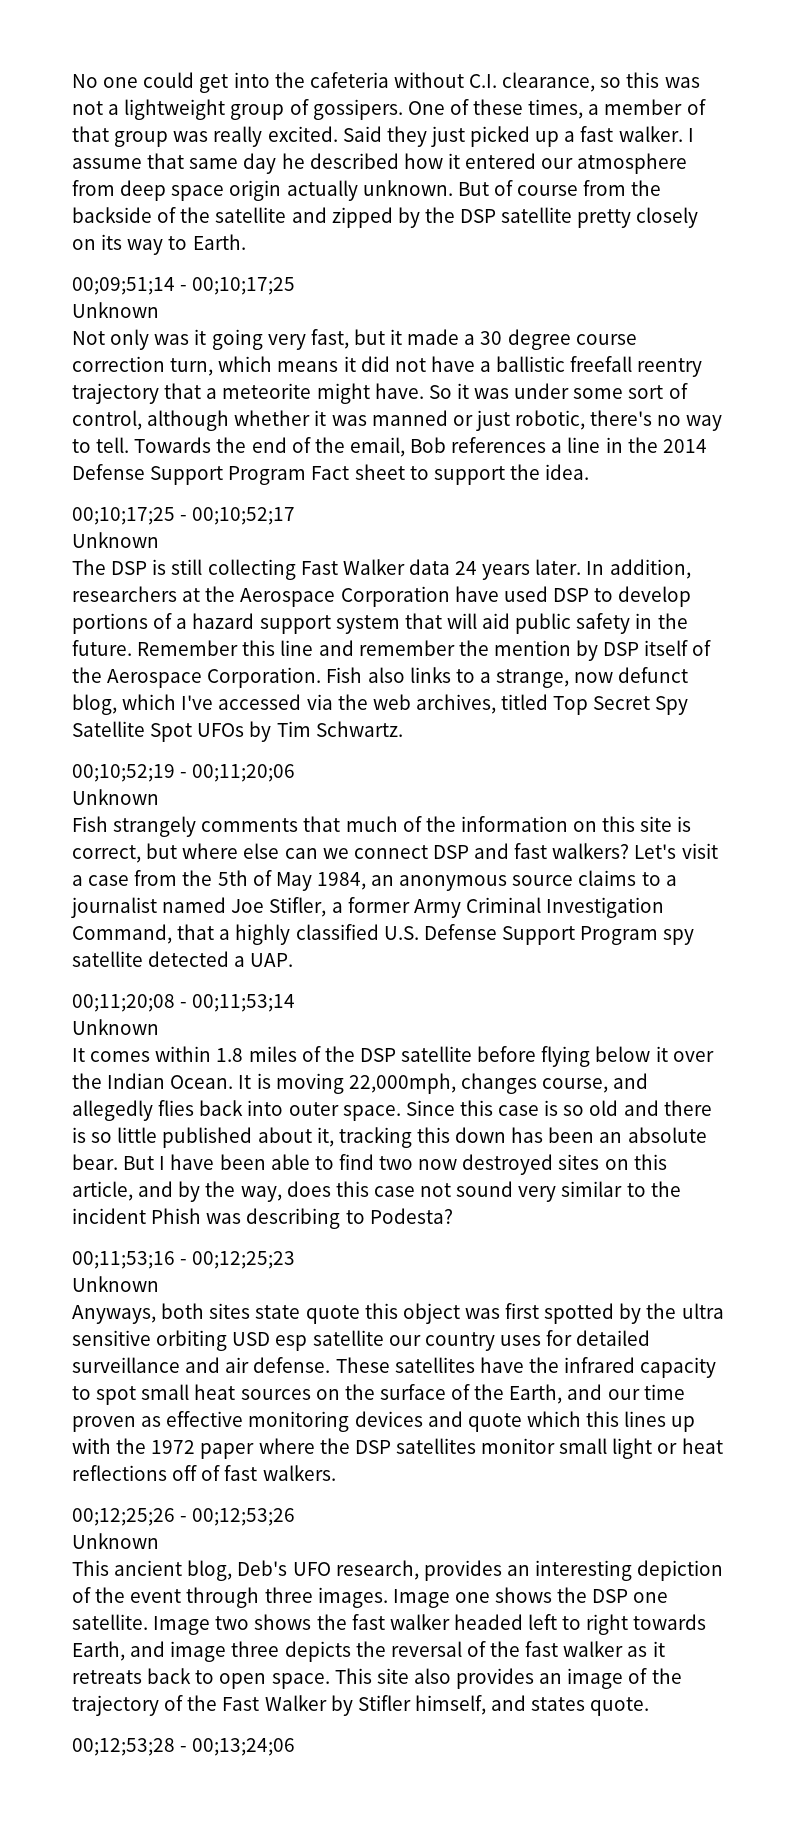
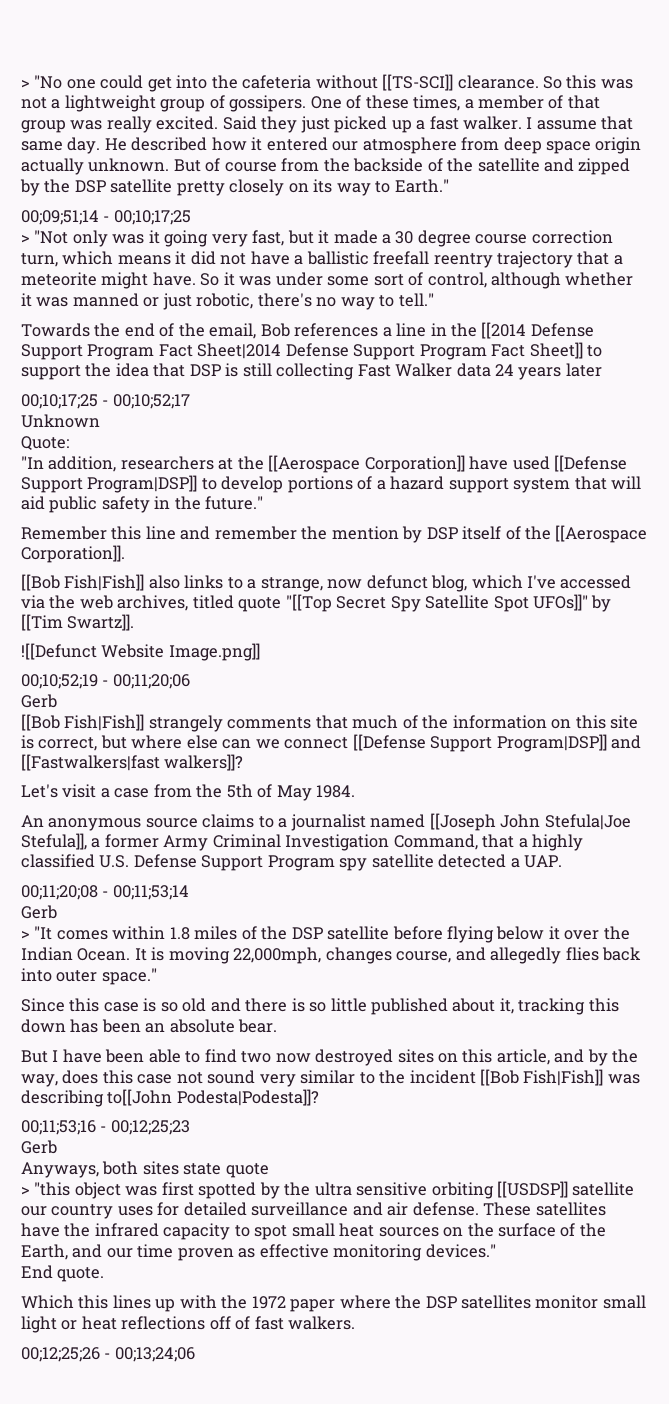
- No one could get into the cafeteria without C.I. clearance, so this was not a lightweight group of gossipers.
+ > "No one could get into the cafeteria without [[TS-SCI]] clearance. So this was not a lightweight group of gossipers.
- I assume that same day he described how it entered our atmosphere from deep space origin actually unknown.
+ I assume that same day. He described how it entered our atmosphere from deep space origin actually unknown.
- But of course from the backside of the satellite and zipped by the DSP satellite pretty closely on its way to Earth.
+ But of course from the backside of the satellite and zipped by the DSP satellite pretty closely on its way to Earth."
  00;09;51;14 - 00;10;17;25
- Unknown
- Not only was it going very fast, but it made a 30 degree course correction turn, which means it did not have a ballistic freefall reentry trajectory that a meteorite might have.
+ > "Not only was it going very fast, but it made a 30 degree course correction turn, which means it did not have a ballistic freefall reentry trajectory that a meteorite might have.
- So it was under some sort of control, although whether it was manned or just robotic, there's no way to tell. Towards the end of the email, Bob references a line in the 2014 Defense Support Program Fact sheet to support the idea.
+ So it was under some sort of control, although whether it was manned or just robotic, there's no way to tell."
+ Towards the end of the email, Bob references a line in the [[2014 Defense Support Program Fact Sheet|2014 Defense Support Program Fact Sheet]] to support the idea that DSP is still collecting Fast Walker data 24 years later
  00;10;17;25 - 00;10;52;17
  Unknown
- The DSP is still collecting Fast Walker data 24 years later. In addition, researchers at the Aerospace Corporation have used DSP to develop portions of a hazard support system that will aid public safety in the future. Remember this line and remember the mention by DSP itself of the Aerospace Corporation. Fish also links to a strange, now defunct blog, which I've accessed via the web archives, titled Top Secret Spy Satellite Spot UFOs by Tim Schwartz.
+ Quote:
+ "In addition, researchers at the [[Aerospace Corporation]] have used [[Defense Support Program|DSP]] to develop portions of a hazard support system that will aid public safety in the future."
+ Remember this line and remember the mention by DSP itself of the [[Aerospace Corporation]].
+ [[Bob Fish|Fish]] also links to a strange, now defunct blog, which I've accessed via the web archives, titled quote "[[Top Secret Spy Satellite Spot UFOs]]" by [[Tim Swartz]].
+ ![[Defunct Website Image.png]]
  00;10;52;19 - 00;11;20;06
- Unknown
- Fish strangely comments that much of the information on this site is correct, but where else can we connect DSP and fast walkers? Let's visit a case from the 5th of May 1984, an anonymous source claims to a journalist named Joe Stifler, a former Army Criminal Investigation Command, that a highly classified U.S. Defense Support Program spy satellite detected a UAP.
+ Gerb
+ [[Bob Fish|Fish]] strangely comments that much of the information on this site is correct, but where else can we connect [[Defense Support Program|DSP]] and [[Fastwalkers|fast walkers]]?
+ Let's visit a case from the 5th of May 1984.
+ An anonymous source claims to a journalist named [[Joseph John Stefula|Joe Stefula]], a former Army Criminal Investigation Command, that a highly classified U.S. Defense Support Program spy satellite detected a UAP.
  00;11;20;08 - 00;11;53;14
- Unknown
- It comes within 1.8 miles of the DSP satellite before flying below it over the Indian Ocean.
+ Gerb
+ > "It comes within 1.8 miles of the DSP satellite before flying below it over the Indian Ocean.
- It is moving 22,000mph, changes course, and allegedly flies back into outer space. Since this case is so old and there is so little published about it, tracking this down has been an absolute bear. But I have been able to find two now destroyed sites on this article, and by the way, does this case not sound very similar to the incident Phish was describing to Podesta?
+ It is moving 22,000mph, changes course, and allegedly flies back into outer space."
+ Since this case is so old and there is so little published about it, tracking this down has been an absolute bear.
+ But I have been able to find two now destroyed sites on this article, and by the way, does this case not sound very similar to the incident [[Bob Fish|Fish]] was describing to[[John Podesta|Podesta]]?
  00;11;53;16 - 00;12;25;23
- Unknown
+ Gerb
- Anyways, both sites state quote this object was first spotted by the ultra sensitive orbiting USD esp satellite our country uses for detailed surveillance and air defense.
+ Anyways, both sites state quote
+ > "this object was first spotted by the ultra sensitive orbiting [[USDSP]] satellite our country uses for detailed surveillance and air defense.
- These satellites have the infrared capacity to spot small heat sources on the surface of the Earth, and our time proven as effective monitoring devices and quote which this lines up with the 1972 paper where the DSP satellites monitor small light or heat reflections off of fast walkers.
+ These satellites have the infrared capacity to spot small heat sources on the surface of the Earth, and our time proven as effective monitoring devices."
+ End quote.
+ Which this lines up with the 1972 paper where the DSP satellites monitor small light or heat reflections off of fast walkers.
- 00;12;25;26 - 00;12;53;26
- Unknown
- This ancient blog, Deb's UFO research, provides an interesting depiction of the event through three images. Image one shows the DSP one satellite. Image two shows the fast walker headed left to right towards Earth, and image three depicts the reversal of the fast walker as it retreats back to open space. This site also provides an image of the trajectory of the Fast Walker by Stifler himself, and states quote.
- 00;12;53;28 - 00;13;24;06
+ 00;12;25;26 - 00;13;24;06

